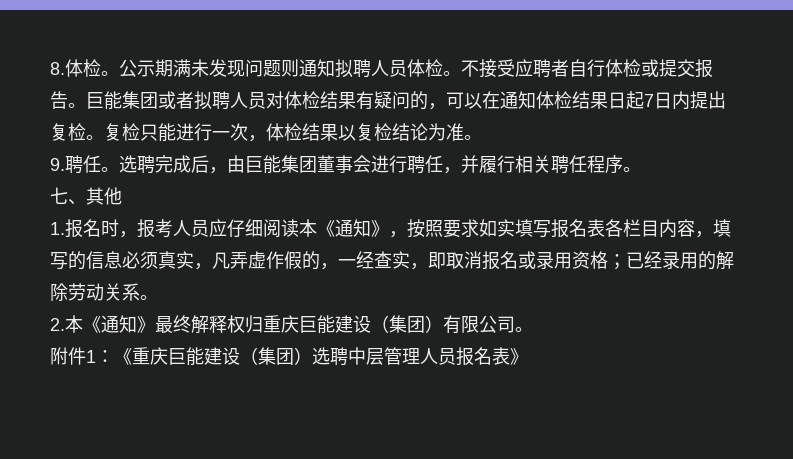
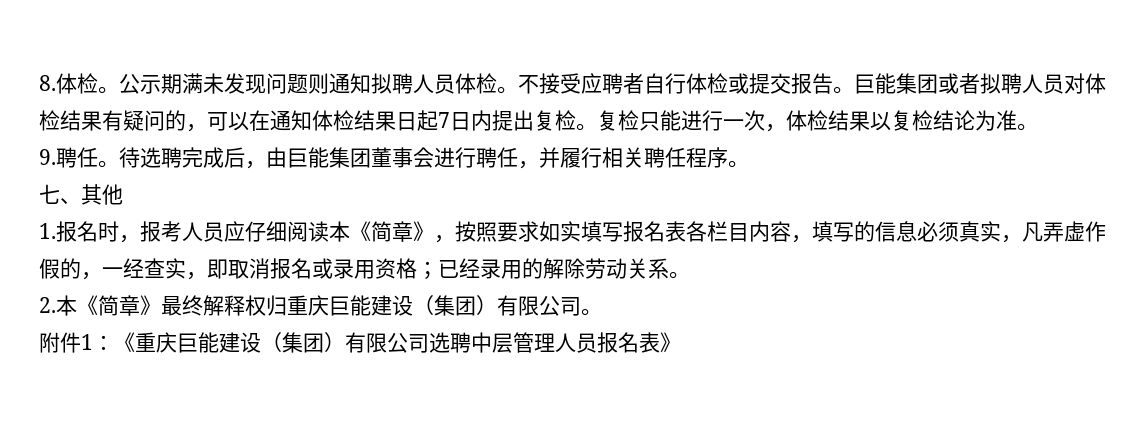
- 选聘完成后，由巨能集团董事会进行聘任，并履行相关聘任程序。
+ 待选聘完成后，由巨能集团董事会进行聘任，并履行相关聘任程序。
- 1.报名时，报考人员应仔细阅读本《通知》，按照要求如实填写报名表各栏目内容，填写的信息必须真实，凡弄虚作假的，一经查实，即取消报名或录用资格；已经录用的解除劳动关系。
+ 1.报名时，报考人员应仔细阅读本《简章》，按照要求如实填写报名表各栏目内容，填写的信息必须真实，凡弄虚作假的，一经查实，即取消报名或录用资格；已经录用的解除劳动关系。
- 2.本《通知》最终解释权归重庆巨能建设（集团）有限公司。
+ 2.本《简章》最终解释权归重庆巨能建设（集团）有限公司。
- 附件1：《重庆巨能建设（集团）选聘中层管理人员报名表》
+ 附件1：《重庆巨能建设（集团）有限公司选聘中层管理人员报名表》

